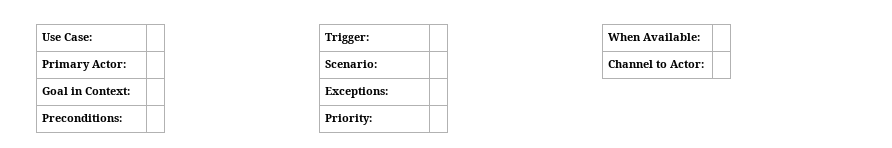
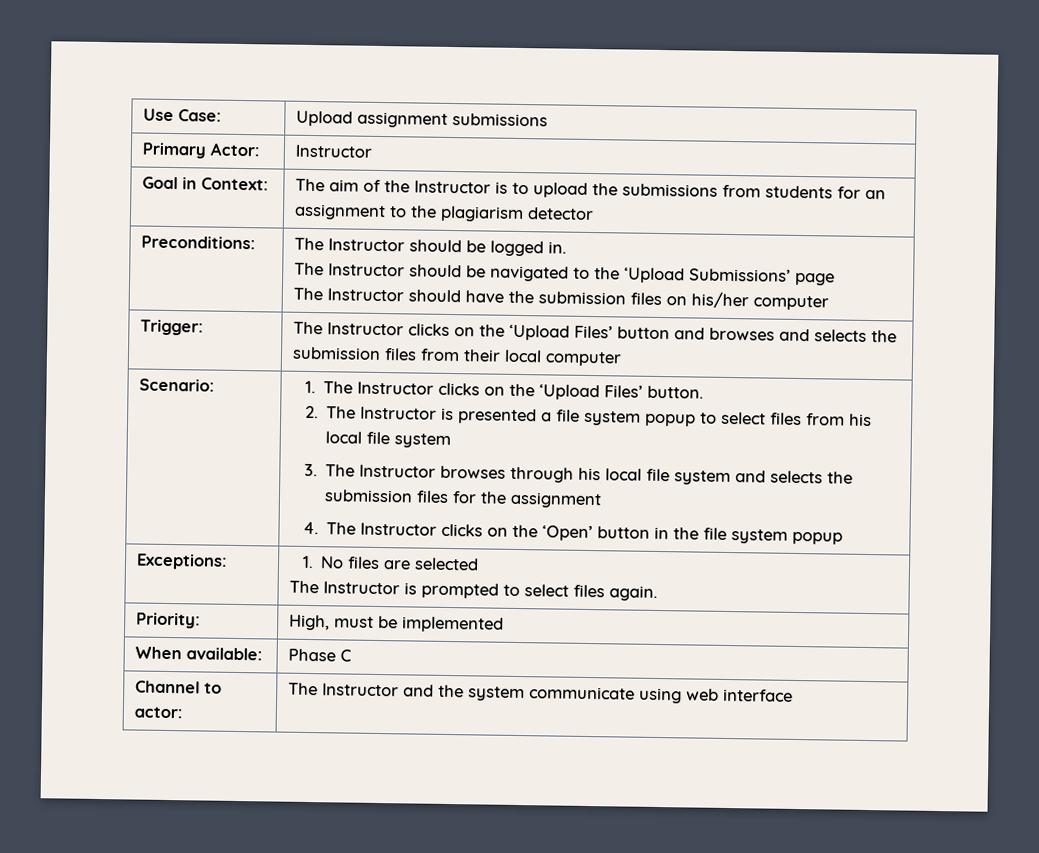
- Use Case: |
+ Use Case: | Upload assignment submissions
- Primary Actor: |
+ Primary Actor: | Instructor
- Goal in Context: |
- Preconditions: |
- Trigger: |
- Scenario: |
- Exceptions: |
- Priority: |
- When Available: |
- Channel to Actor: |
+ Goal in Context: | The aim of the Instructor is to upload the submissions from students for an assignment to the plagiarism detector
+ Preconditions: | The Instructor should be logged in.
+ The Instructor should be navigated to the ‘Upload Submissions’ page
+ The Instructor should have the submission files on his/her computer
+ Trigger: | The Instructor clicks on the ‘Upload Files’ button and browses and selects the submission files from their local computer
+ Scenario: | 1. The Instructor clicks on the ‘Upload Files’ button.
+ 2. The Instructor is presented a file system popup to select files from his local file system
+ 3. The Instructor browses through his local file system and selects the submission files for the assignment
+ 4. The Instructor clicks on the ‘Open’ button in the file system popup
+ Exceptions: | 1. No files are selected
+ The Instructor is prompted to select files again.
+ Priority: | High, must be implemented
+ When available: | Phase C
+ Channel to actor: | The Instructor and the system communicate using web interface

